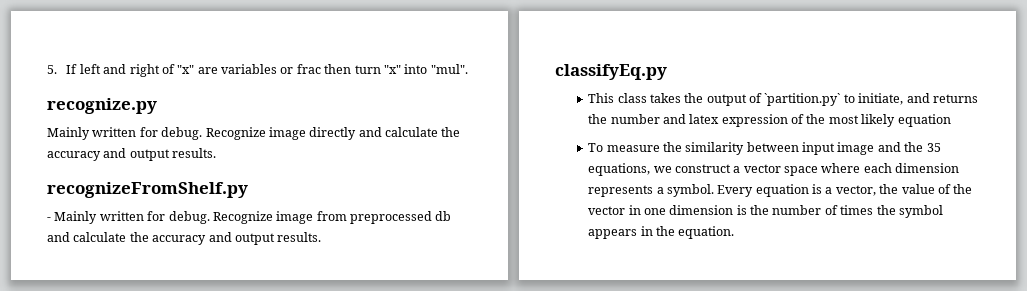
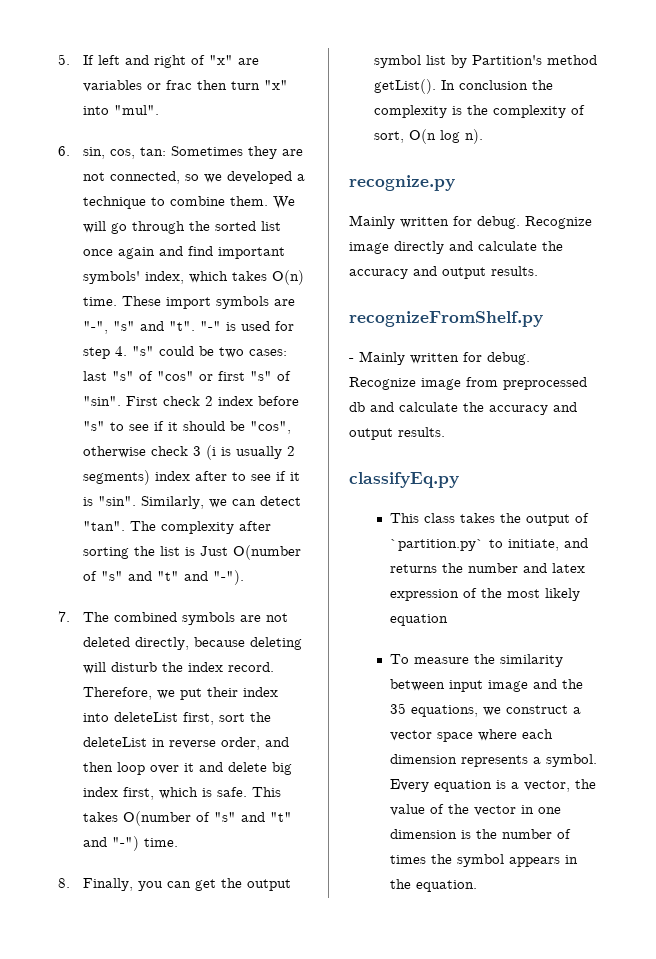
+ 6. sin, cos, tan: Sometimes they are not connected, so we developed a technique to combine them. We will go through the sorted list once again and find important symbols' index, which takes O(n) time. These import symbols are "-", "s" and "t". "-" is used for step 4. "s" could be two cases: last "s" of "cos" or first "s" of "sin". First check 2 index before "s" to see if it should be "cos", otherwise check 3 (i is usually 2 segments) index after to see if it is "sin". Similarly, we can detect "tan". The complexity after sorting the list is Just O(number of "s" and "t" and "-").
+ 7. The combined symbols are not deleted directly, because deleting will disturb the index record. Therefore, we put their index into deleteList first, sort the deleteList in reverse order, and then loop over it and delete big index first, which is safe. This takes O(number of "s" and "t" and "-") time.
+ 8. Finally, you can get the output symbol list by Partition's method getList(). In conclusion the complexity is the complexity of sort, O(n log n).

